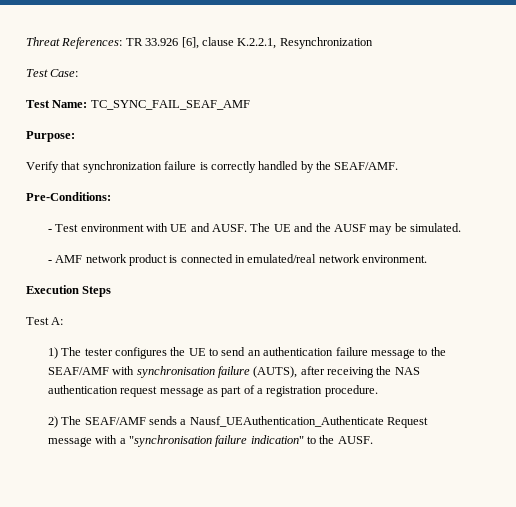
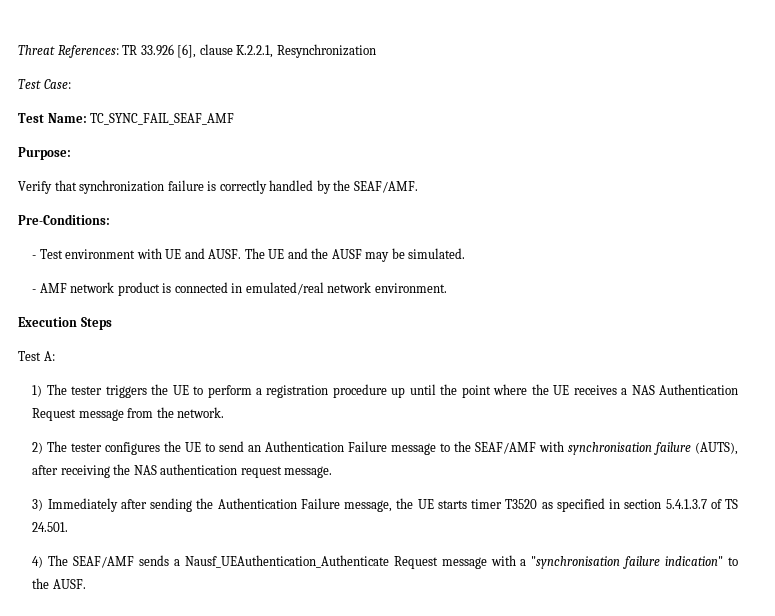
- 1) The tester configures the UE to send an authentication failure message to the SEAF/AMF with synchronisation failure (AUTS), after receiving the NAS authentication request message as part of a registration procedure.
- 2) The SEAF/AMF sends a Nausf_UEAuthentication_Authenticate Request message with a "synchronisation failure indication" to the AUSF.
+ 1) The tester triggers the UE to perform a registration procedure up until the point where the UE receives a NAS Authentication Request message from the network.
+ 2) The tester configures the UE to send an Authentication Failure message to the SEAF/AMF with synchronisation failure (AUTS), after receiving the NAS authentication request message.
+ 3) Immediately after sending the Authentication Failure message, the UE starts timer T3520 as specified in section 5.4.1.3.7 of TS 24.501.
+ 4) The SEAF/AMF sends a Nausf_UEAuthentication_Authenticate Request message with a "synchronisation failure indication" to the AUSF.

